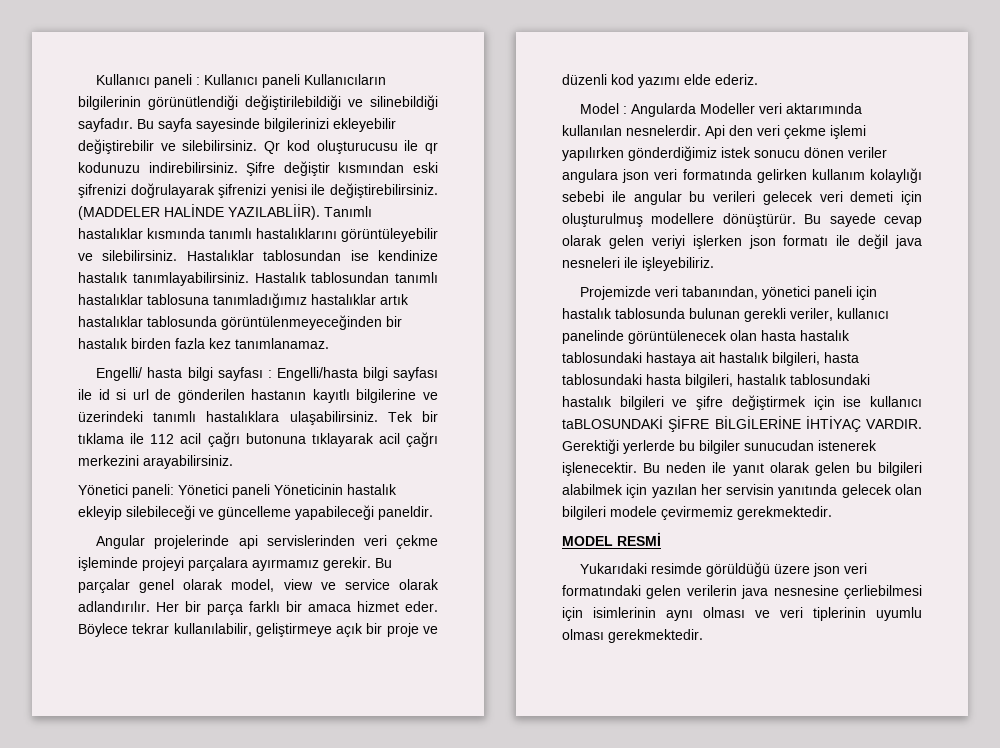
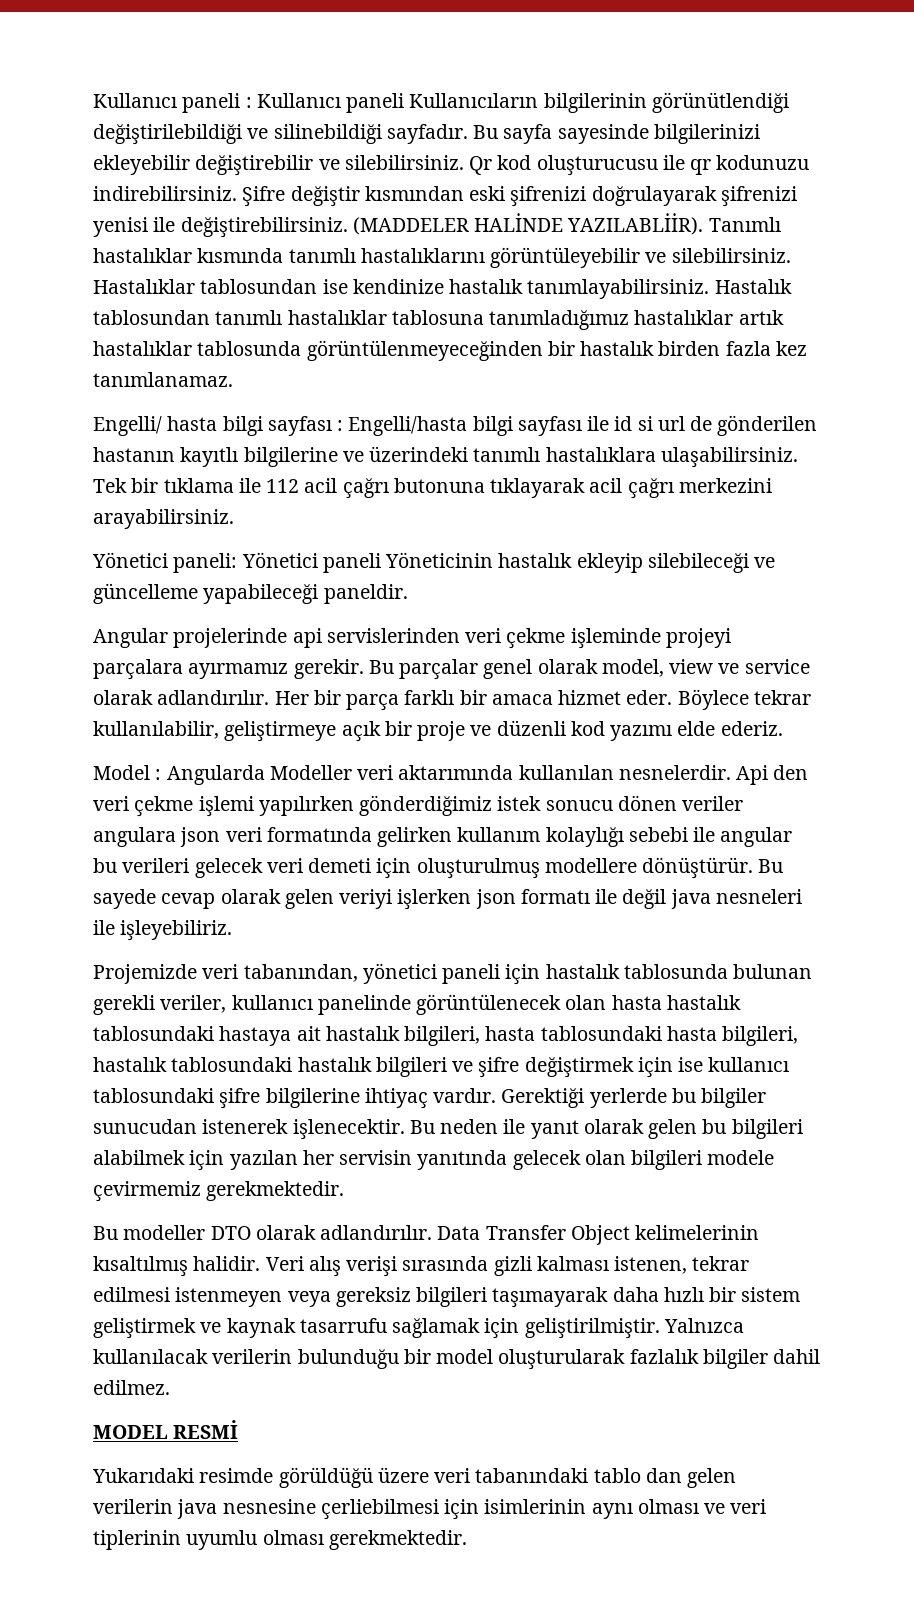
- Projemizde veri tabanından, yönetici paneli için hastalık tablosunda bulunan gerekli veriler, kullanıcı panelinde görüntülenecek olan hasta hastalık tablosundaki hastaya ait hastalık bilgileri, hasta tablosundaki hasta bilgileri, hastalık tablosundaki hastalık bilgileri ve şifre değiştirmek için ise kullanıcı taBLOSUNDAKİ ŞİFRE BİLGİLERİNE İHTİYAÇ VARDIR.
+ Projemizde veri tabanından, yönetici paneli için hastalık tablosunda bulunan gerekli veriler, kullanıcı panelinde görüntülenecek olan hasta hastalık tablosundaki hastaya ait hastalık bilgileri, hasta tablosundaki hasta bilgileri, hastalık tablosundaki hastalık bilgileri ve şifre değiştirmek için ise kullanıcı tablosundaki şifre bilgilerine ihtiyaç vardır.
+ Bu modeller DTO olarak adlandırılır. Data Transfer Object kelimelerinin kısaltılmış halidir. Veri alış verişi sırasında gizli kalması istenen, tekrar edilmesi istenmeyen veya gereksiz bilgileri taşımayarak daha hızlı bir sistem geliştirmek ve kaynak tasarrufu sağlamak için geliştirilmiştir. Yalnızca kullanılacak verilerin bulunduğu bir model oluşturularak fazlalık bilgiler dahil edilmez.
- Yukarıdaki resimde görüldüğü üzere json veri formatındaki gelen verilerin java nesnesine çerliebilmesi için isimlerinin aynı olması ve veri tiplerinin uyumlu olması gerekmektedir.
+ Yukarıdaki resimde görüldüğü üzere veri tabanındaki tablo dan gelen verilerin java nesnesine çerliebilmesi için isimlerinin aynı olması ve veri tiplerinin uyumlu olması gerekmektedir.

